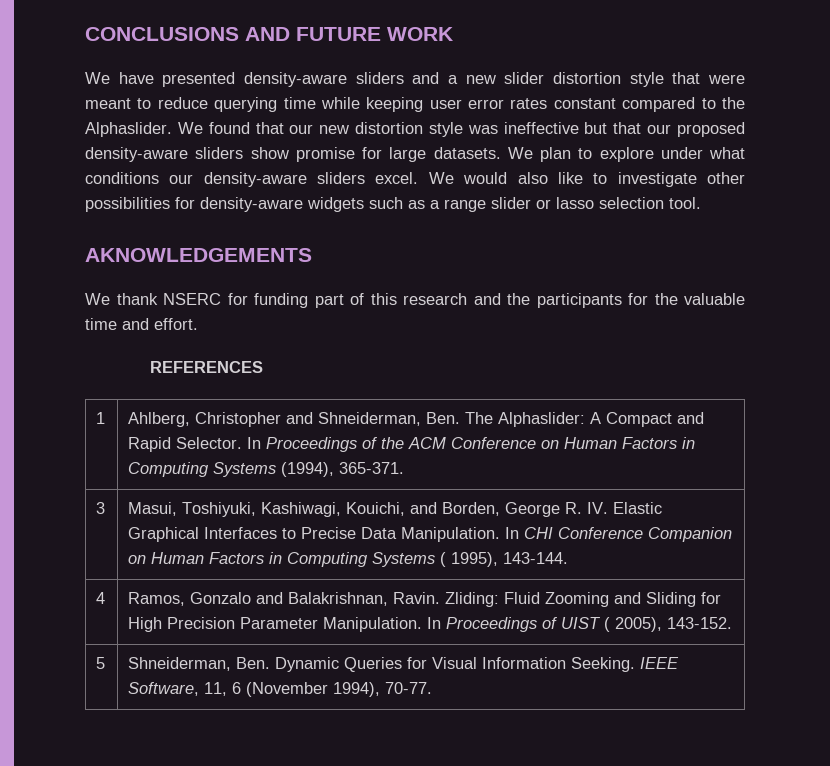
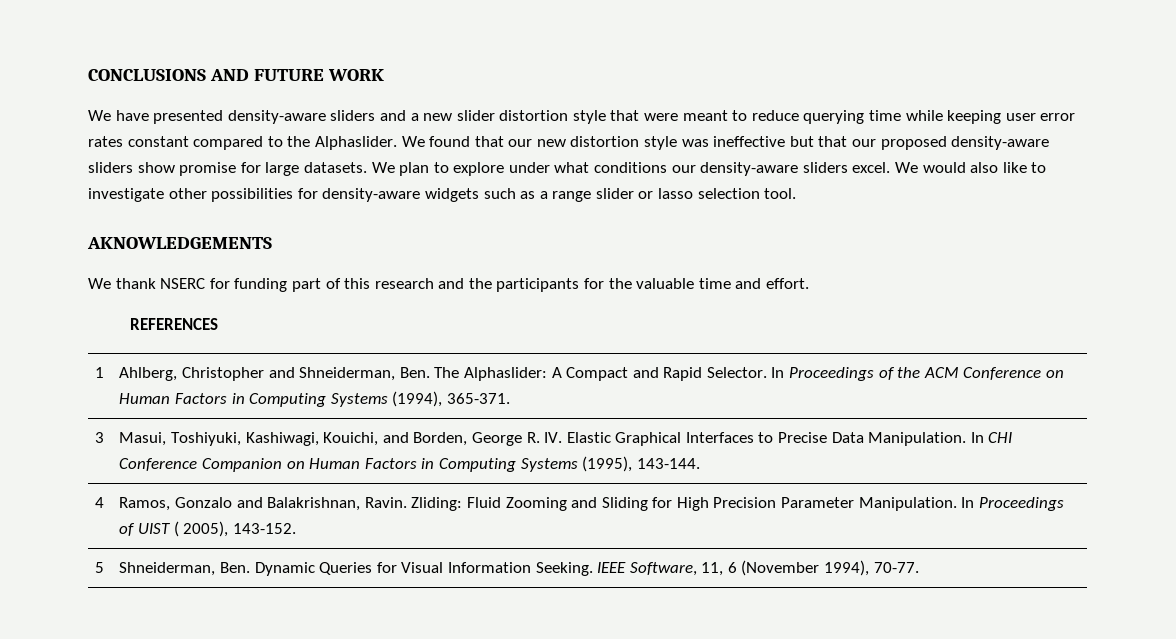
- 3 | Masui, Toshiyuki, Kashiwagi, Kouichi, and Borden, George R. IV. Elastic Graphical Interfaces to Precise Data Manipulation. In CHI Conference Companion on Human Factors in Computing Systems ( 1995), 143-144.
+ 3 | Masui, Toshiyuki, Kashiwagi, Kouichi, and Borden, George R. IV. Elastic Graphical Interfaces to Precise Data Manipulation. In CHI Conference Companion on Human Factors in Computing Systems (1995), 143-144.

